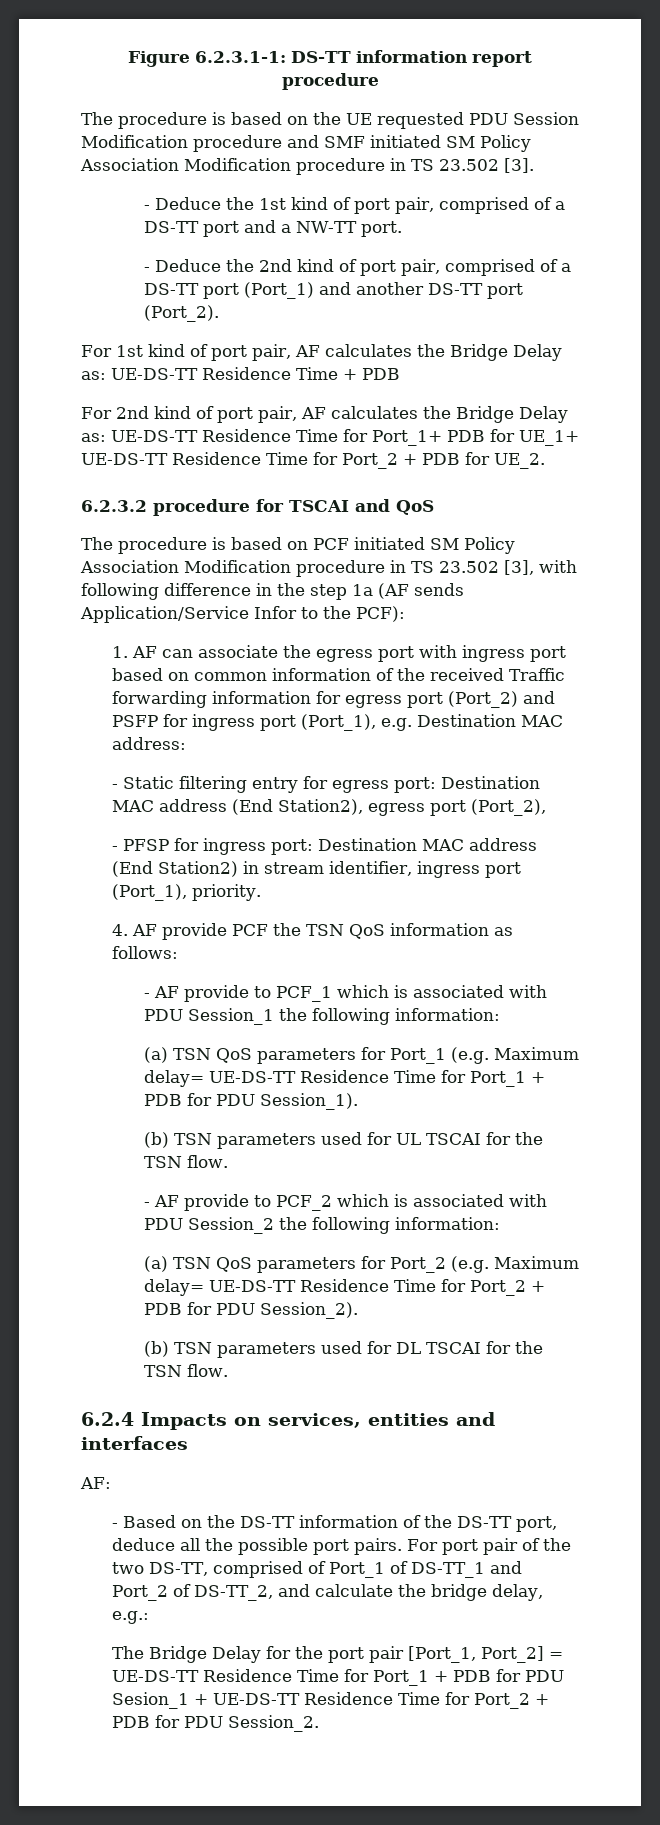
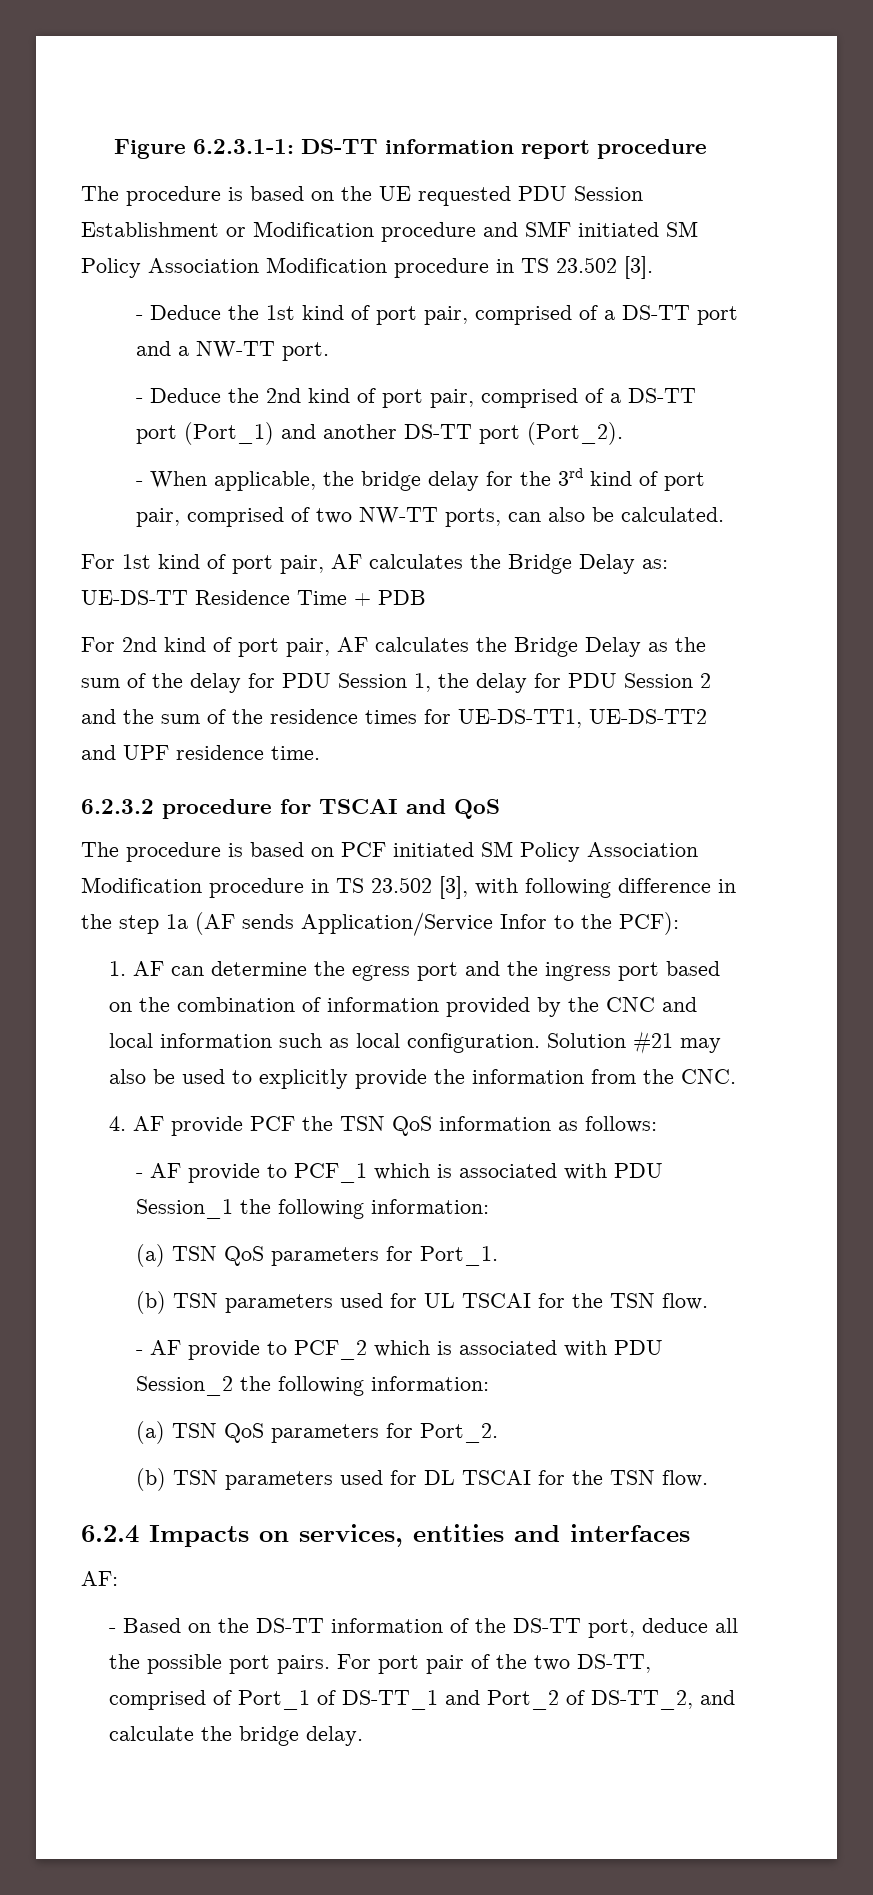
- The procedure is based on the UE requested PDU Session Modification procedure and SMF initiated SM Policy Association Modification procedure in TS 23.502 [3].
+ The procedure is based on the UE requested PDU Session Establishment or Modification procedure and SMF initiated SM Policy Association Modification procedure in TS 23.502 [3].
+ - When applicable, the bridge delay for the 3rd kind of port pair, comprised of two NW-TT ports, can also be calculated.
- For 2nd kind of port pair, AF calculates the Bridge Delay as: UE-DS-TT Residence Time for Port_1+ PDB for UE_1+ UE-DS-TT Residence Time for Port_2 + PDB for UE_2.
+ For 2nd kind of port pair, AF calculates the Bridge Delay as the sum of the delay for PDU Session 1, the delay for PDU Session 2 and the sum of the residence times for UE-DS-TT1, UE-DS-TT2 and UPF residence time.
- 1. AF can associate the egress port with ingress port based on common information of the received Traffic forwarding information for egress port (Port_2) and PSFP for ingress port (Port_1), e.g. Destination MAC address:
- - Static filtering entry for egress port: Destination MAC address (End Station2), egress port (Port_2),
- - PFSP for ingress port: Destination MAC address (End Station2) in stream identifier, ingress port (Port_1), priority.
+ 1. AF can determine the egress port and the ingress port based on the combination of information provided by the CNC and local information such as local configuration. Solution #21 may also be used to explicitly provide the information from the CNC.
- (a) TSN QoS parameters for Port_1 (e.g. Maximum delay= UE-DS-TT Residence Time for Port_1 + PDB for PDU Session_1).
+ (a) TSN QoS parameters for Port_1.
- (a) TSN QoS parameters for Port_2 (e.g. Maximum delay= UE-DS-TT Residence Time for Port_2 + PDB for PDU Session_2).
+ (a) TSN QoS parameters for Port_2.
- For port pair of the two DS-TT, comprised of Port_1 of DS-TT_1 and Port_2 of DS-TT_2, and calculate the bridge delay, e.g.:
- The Bridge Delay for the port pair [Port_1, Port_2] = UE-DS-TT Residence Time for Port_1 + PDB for PDU Sesion_1 + UE-DS-TT Residence Time for Port_2 + PDB for PDU Session_2.
+ For port pair of the two DS-TT, comprised of Port_1 of DS-TT_1 and Port_2 of DS-TT_2, and calculate the bridge delay.

